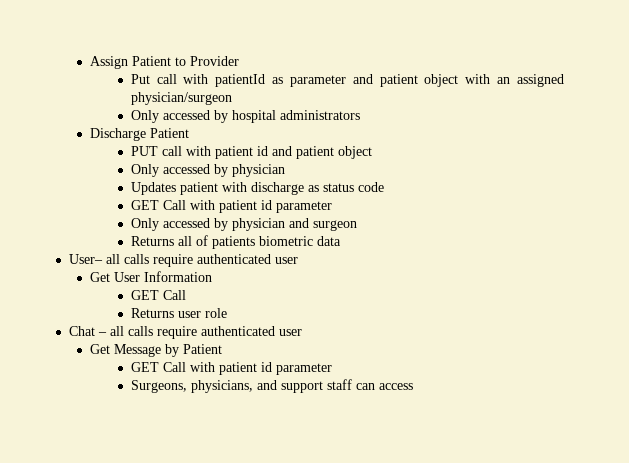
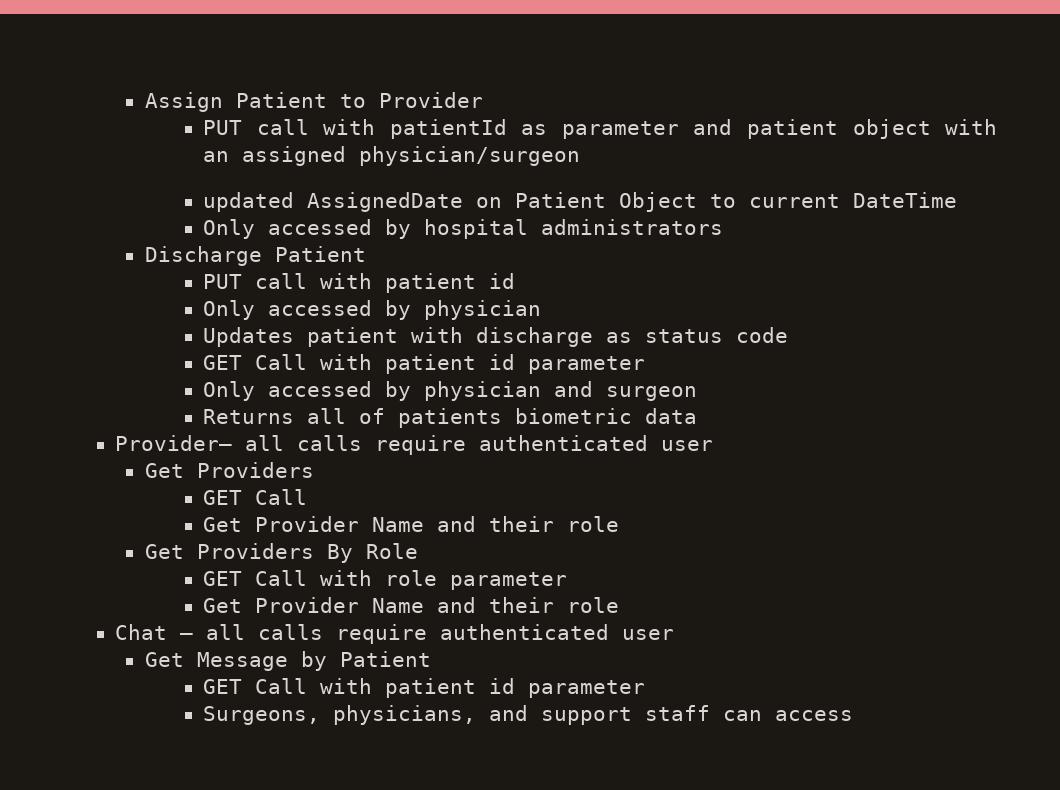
- Put call with patientId as parameter and patient object with an assigned physician/surgeon
+ PUT call with patientId as parameter and patient object with an assigned physician/surgeon
+ updated AssignedDate on Patient Object to current DateTime
- PUT call with patient id and patient object
+ PUT call with patient id
- User– all calls require authenticated user
- Get User Information
+ Provider– all calls require authenticated user
+ Get Providers
  GET Call
- Returns user role
+ Get Provider Name and their role
+ Get Providers By Role
+ GET Call with role parameter
+ Get Provider Name and their role

